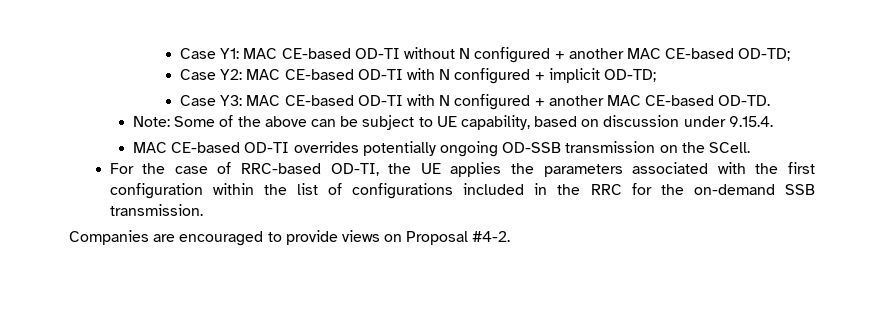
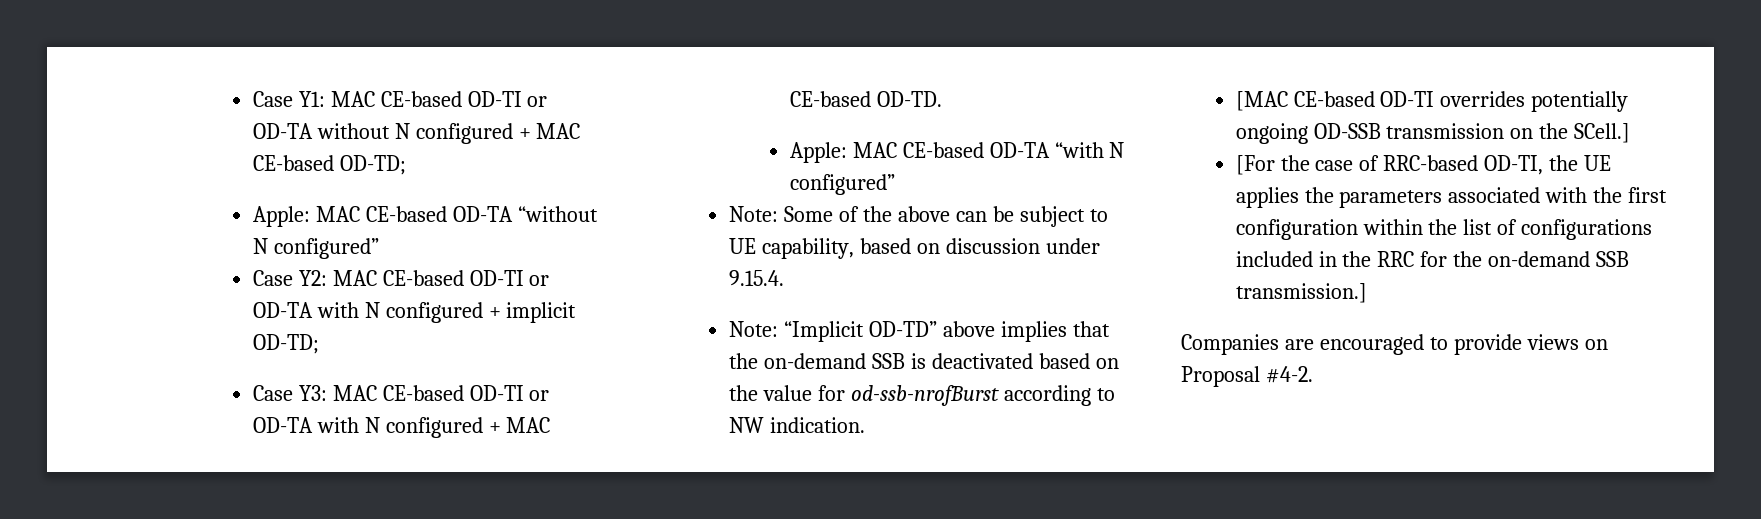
- Case Y1: MAC CE-based OD-TI without N configured + another MAC CE-based OD-TD;
+ Case Y1: MAC CE-based OD-TI or OD-TA without N configured + MAC CE-based OD-TD;
+ Apple: MAC CE-based OD-TA “without N configured”
- Case Y2: MAC CE-based OD-TI with N configured + implicit OD-TD;
+ Case Y2: MAC CE-based OD-TI or OD-TA with N configured + implicit OD-TD;
- Case Y3: MAC CE-based OD-TI with N configured + another MAC CE-based OD-TD.
+ Case Y3: MAC CE-based OD-TI or OD-TA with N configured + MAC CE-based OD-TD.
+ Apple: MAC CE-based OD-TA “with N configured”
- MAC CE-based OD-TI overrides potentially ongoing OD-SSB transmission on the SCell.
- For the case of RRC-based OD-TI, the UE applies the parameters associated with the first configuration within the list of configurations included in the RRC for the on-demand SSB transmission.
+ Note: “Implicit OD-TD” above implies that the on-demand SSB is deactivated based on the value for od-ssb-nrofBurst according to NW indication.
+ [MAC CE-based OD-TI overrides potentially ongoing OD-SSB transmission on the SCell.]
+ [For the case of RRC-based OD-TI, the UE applies the parameters associated with the first configuration within the list of configurations included in the RRC for the on-demand SSB transmission.]

